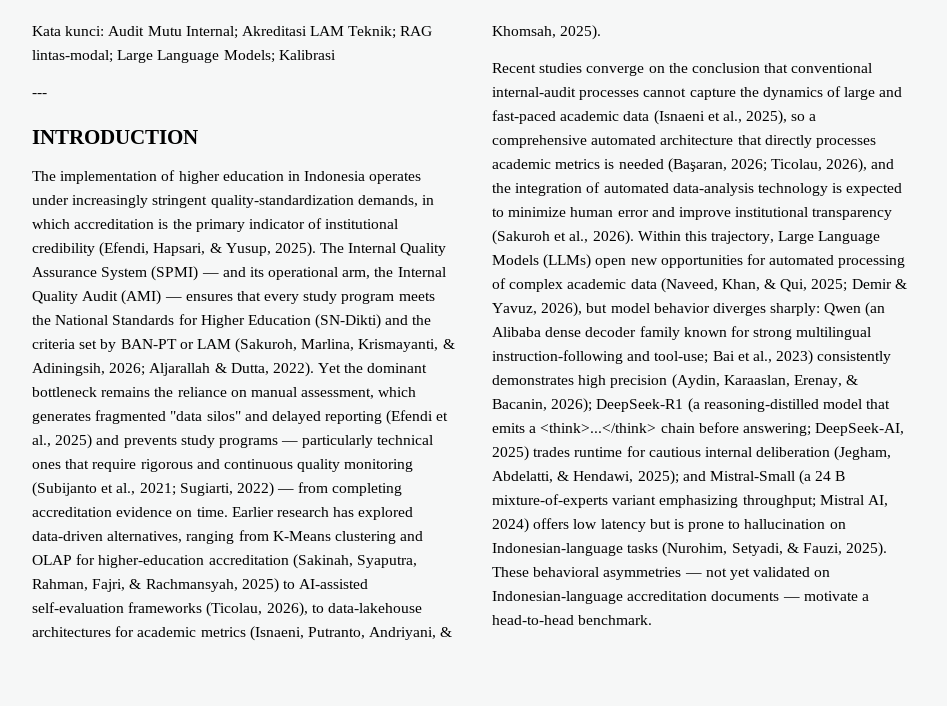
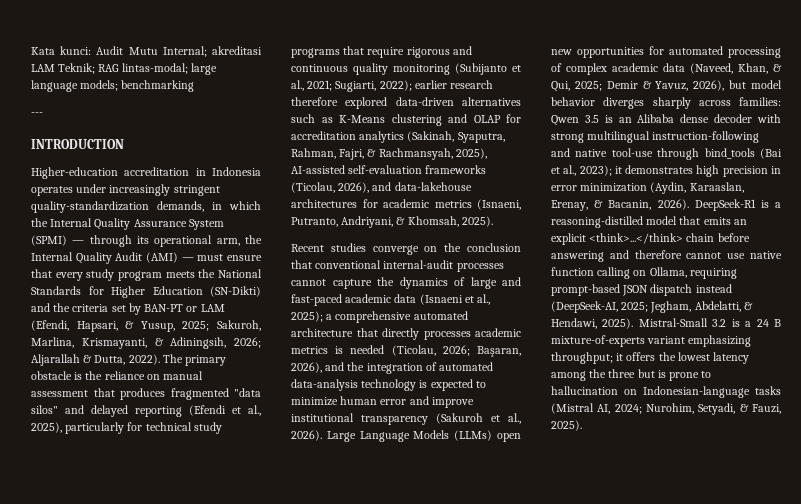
- Akreditasi LAM Teknik;
+ akreditasi LAM Teknik;
- Large Language Models; Kalibrasi
+ large language models; benchmarking
  ---
  INTRODUCTION
- The implementation of higher education in Indonesia operates under increasingly stringent quality-standardization demands, in which accreditation is the primary indicator of institutional credibility (Efendi, Hapsari, & Yusup, 2025). The Internal Quality Assurance System (SPMI) — and its operational arm, the Internal Quality Audit (AMI) — ensures that every study program meets the National Standards for Higher Education (SN-Dikti) and the criteria set by BAN-PT or LAM (Sakuroh, Marlina, Krismayanti, & Adiningsih, 2026;
+ Higher-education accreditation in Indonesia operates under increasingly stringent quality-standardization demands, in which the Internal Quality Assurance System (SPMI) — through its operational arm, the Internal Quality Audit (AMI) — must ensure that every study program meets the National Standards for Higher Education (SN-Dikti) and the criteria set by BAN-PT or LAM (Efendi, Hapsari, & Yusup, 2025; Sakuroh, Marlina, Krismayanti, & Adiningsih, 2026;
- Yet the dominant bottleneck remains the reliance on manual assessment, which generates fragmented "data silos" and delayed reporting (Efendi et al., 2025) and prevents study programs — particularly technical ones that require rigorous and continuous quality monitoring (Subijanto et al., 2021; Sugiarti, 2022) — from completing accreditation evidence on time. Earlier research has explored data-driven alternatives, ranging from K-Means clustering and OLAP for higher-education accreditation (Sakinah, Syaputra, Rahman, Fajri, & Rachmansyah, 2025) to AI-assisted self-evaluation frameworks (Ticolau, 2026), to data-lakehouse architectures for academic metrics (Isnaeni, Putranto, Andriyani, & Khomsah, 2025).
+ The primary obstacle is the reliance on manual assessment that produces fragmented "data silos" and delayed reporting (Efendi et al., 2025), particularly for technical study programs that require rigorous and continuous quality monitoring (Subijanto et al., 2021; Sugiarti, 2022); earlier research therefore explored data-driven alternatives such as K-Means clustering and OLAP for accreditation analytics (Sakinah, Syaputra, Rahman, Fajri, & Rachmansyah, 2025), AI-assisted self-evaluation frameworks (Ticolau, 2026), and data-lakehouse architectures for academic metrics (Isnaeni, Putranto, Andriyani, & Khomsah, 2025).
- Recent studies converge on the conclusion that conventional internal-audit processes cannot capture the dynamics of large and fast-paced academic data (Isnaeni et al., 2025), so a comprehensive automated architecture that directly processes academic metrics is needed (Başaran, 2026; Ticolau, 2026), and the integration of automated data-analysis technology is expected to minimize human error and improve institutional transparency (Sakuroh et al., 2026).
+ Recent studies converge on the conclusion that conventional internal-audit processes cannot capture the dynamics of large and fast-paced academic data (Isnaeni et al., 2025); a comprehensive automated architecture that directly processes academic metrics is needed (Ticolau, 2026; Başaran, 2026), and the integration of automated data-analysis technology is expected to minimize human error and improve institutional transparency (Sakuroh et al., 2026).
- Within this trajectory, Large Language Models (LLMs) open new opportunities for automated processing of complex academic data (Naveed, Khan, & Qui, 2025; Demir & Yavuz, 2026), but model behavior diverges sharply: Qwen (an Alibaba dense decoder family known for strong multilingual instruction-following and tool-use; Bai et al., 2023) consistently demonstrates high precision (Aydin, Karaaslan, Erenay, & Bacanin, 2026); DeepSeek-R1 (a reasoning-distilled model that emits a <think>...</think> chain before answering; DeepSeek-AI, 2025) trades runtime for cautious internal deliberation (Jegham, Abdelatti, & Hendawi, 2025); and Mistral-Small (a 24 B mixture-of-experts variant emphasizing throughput; Mistral AI, 2024) offers low latency but is prone to hallucination on Indonesian-language tasks (Nurohim, Setyadi, & Fauzi, 2025). These behavioral asymmetries — not yet validated on Indonesian-language accreditation documents — motivate a head-to-head benchmark.
+ Large Language Models (LLMs) open new opportunities for automated processing of complex academic data (Naveed, Khan, & Qui, 2025; Demir & Yavuz, 2026), but model behavior diverges sharply across families: Qwen 3.5 is an Alibaba dense decoder with strong multilingual instruction-following and native tool-use through bind_tools (Bai et al., 2023); it demonstrates high precision in error minimization (Aydin, Karaaslan, Erenay, & Bacanin, 2026). DeepSeek-R1 is a reasoning-distilled model that emits an explicit <think>...</think> chain before answering and therefore cannot use native function calling on Ollama, requiring prompt-based JSON dispatch instead (DeepSeek-AI, 2025; Jegham, Abdelatti, & Hendawi, 2025). Mistral-Small 3.2 is a 24 B mixture-of-experts variant emphasizing throughput; it offers the lowest latency among the three but is prone to hallucination on Indonesian-language tasks (Mistral AI, 2024; Nurohim, Setyadi, & Fauzi, 2025).

